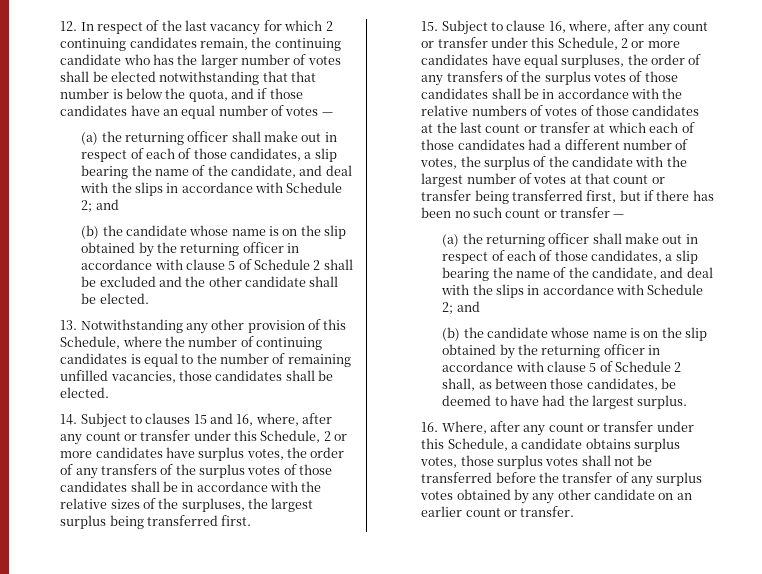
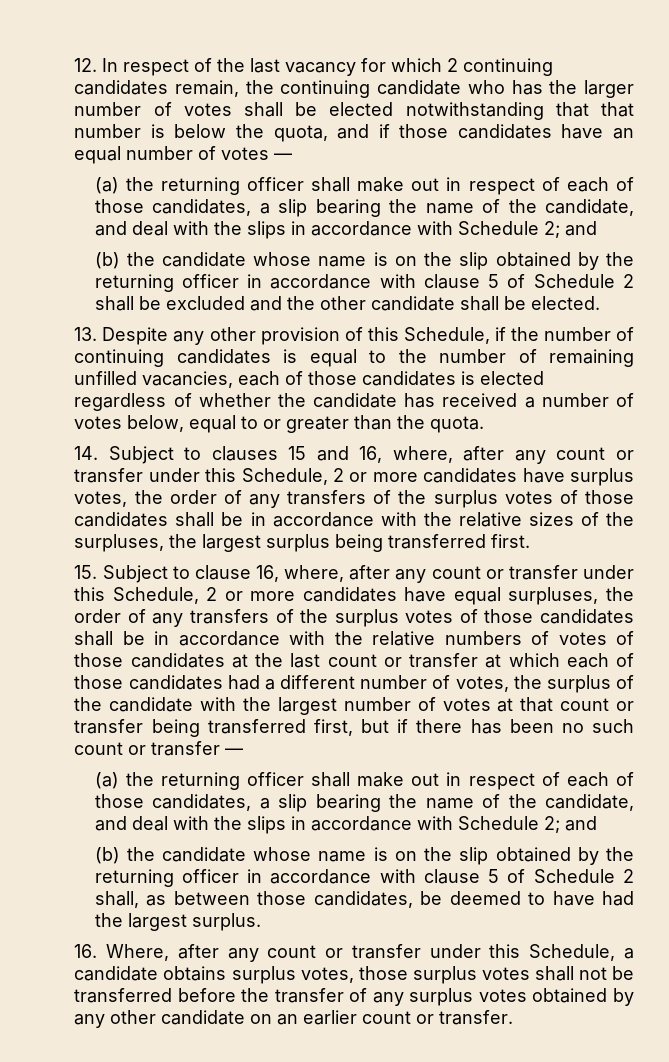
- 13. Notwithstanding any other provision of this Schedule, where the number of continuing candidates is equal to the number of remaining unfilled vacancies, those candidates shall be elected.
+ 13. Despite any other provision of this Schedule, if the number of continuing candidates is equal to the number of remaining unfilled vacancies, each of those candidates is elected regardless of whether the candidate has received a number of votes below, equal to or greater than the quota.

